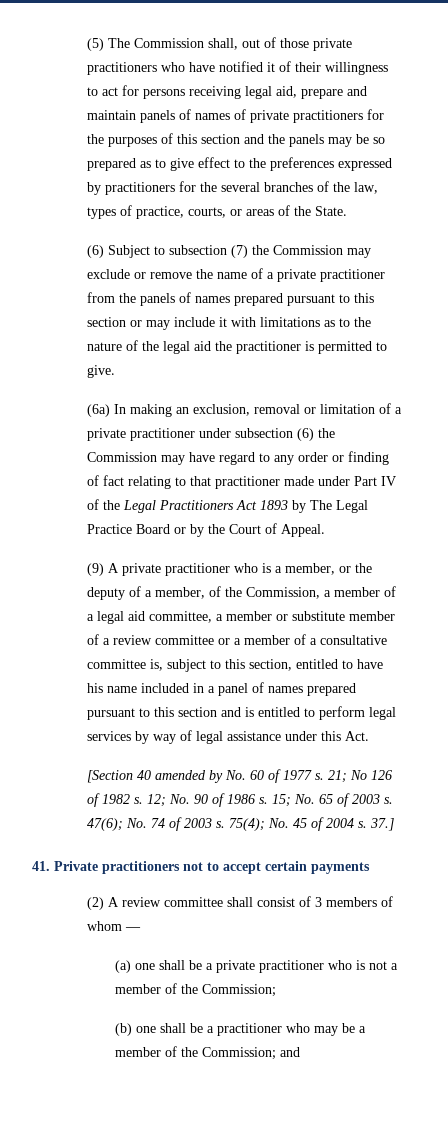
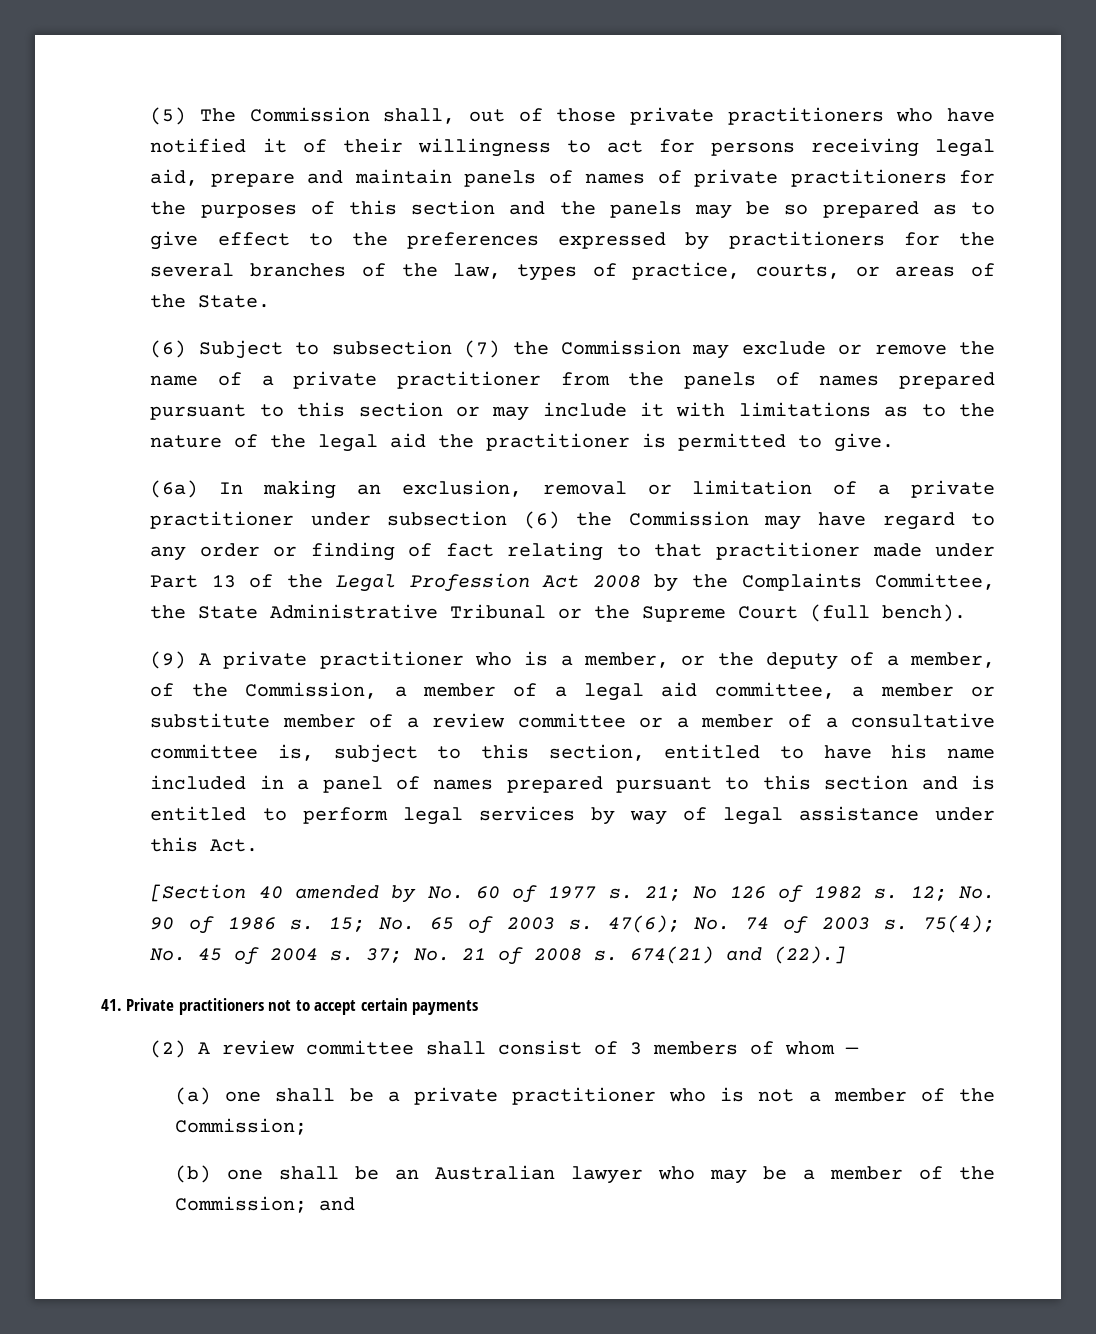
- (6a) In making an exclusion, removal or limitation of a private practitioner under subsection (6) the Commission may have regard to any order or finding of fact relating to that practitioner made under Part IV of the Legal Practitioners Act 1893 by The Legal Practice Board or by the Court of Appeal.
+ (6a) In making an exclusion, removal or limitation of a private practitioner under subsection (6) the Commission may have regard to any order or finding of fact relating to that practitioner made under Part 13 of the Legal Profession Act 2008 by the Complaints Committee, the State Administrative Tribunal or the Supreme Court (full bench).
- 37.]
+ 37; No. 21 of 2008 s. 674(21) and (22).]
- (b) one shall be a practitioner who may be a member of the Commission; and
+ (b) one shall be an Australian lawyer who may be a member of the Commission; and

